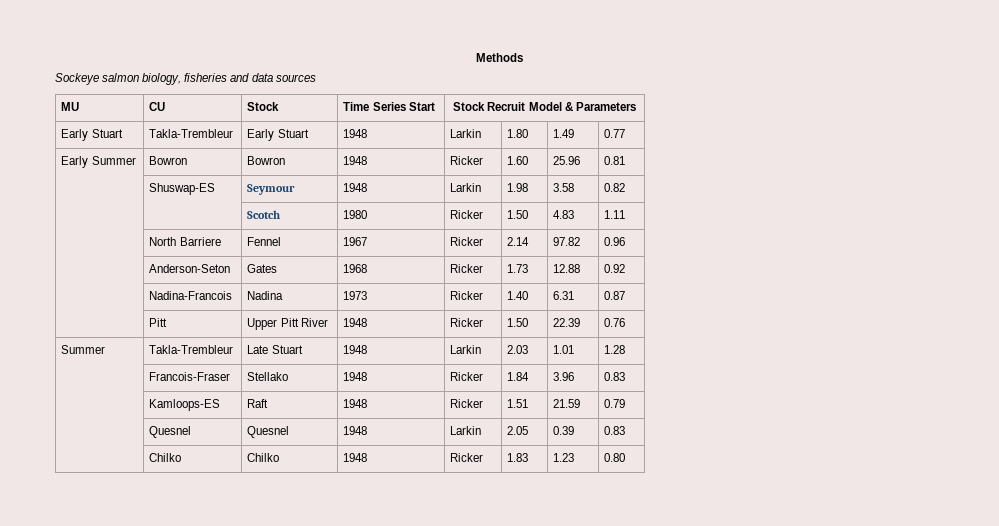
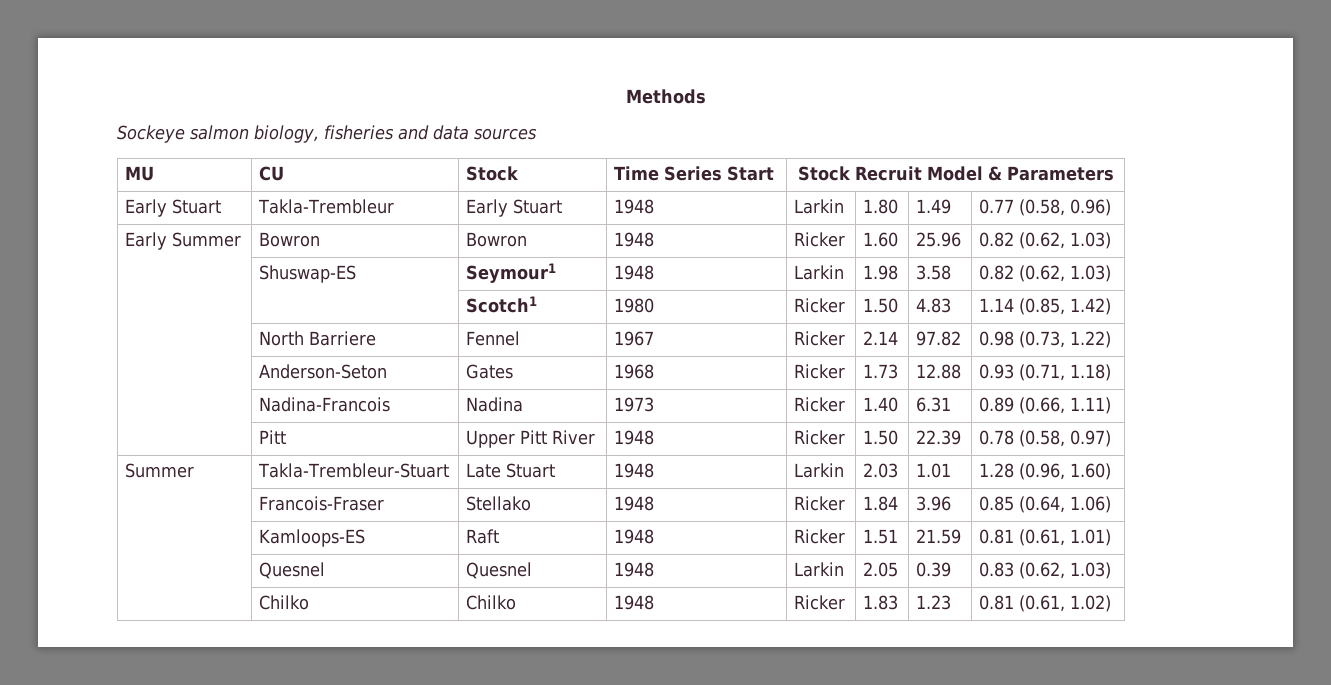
- Early Stuart | Takla-Trembleur | Early Stuart | 1948 | Larkin | 1.80 | 1.49 | 0.77
+ Early Stuart | Takla-Trembleur | Early Stuart | 1948 | Larkin | 1.80 | 1.49 | 0.77 (0.58, 0.96)
- Early Summer | Bowron | Bowron | 1948 | Ricker | 1.60 | 25.96 | 0.81
+ Early Summer | Bowron | Bowron | 1948 | Ricker | 1.60 | 25.96 | 0.82 (0.62, 1.03)
- | Shuswap-ES | Seymour | 1948 | Larkin | 1.98 | 3.58 | 0.82
- | | Scotch | 1980 | Ricker | 1.50 | 4.83 | 1.11
+ | Shuswap-ES | Seymour1 | 1948 | Larkin | 1.98 | 3.58 | 0.82 (0.62, 1.03)
+ | | Scotch1 | 1980 | Ricker | 1.50 | 4.83 | 1.14 (0.85, 1.42)
- | North Barriere | Fennel | 1967 | Ricker | 2.14 | 97.82 | 0.96
+ | North Barriere | Fennel | 1967 | Ricker | 2.14 | 97.82 | 0.98 (0.73, 1.22)
- | Anderson-Seton | Gates | 1968 | Ricker | 1.73 | 12.88 | 0.92
+ | Anderson-Seton | Gates | 1968 | Ricker | 1.73 | 12.88 | 0.93 (0.71, 1.18)
- | Nadina-Francois | Nadina | 1973 | Ricker | 1.40 | 6.31 | 0.87
+ | Nadina-Francois | Nadina | 1973 | Ricker | 1.40 | 6.31 | 0.89 (0.66, 1.11)
- | Pitt | Upper Pitt River | 1948 | Ricker | 1.50 | 22.39 | 0.76
- Summer | Takla-Trembleur | Late Stuart | 1948 | Larkin | 2.03 | 1.01 | 1.28
+ | Pitt | Upper Pitt River | 1948 | Ricker | 1.50 | 22.39 | 0.78 (0.58, 0.97)
+ Summer | Takla-Trembleur-Stuart | Late Stuart | 1948 | Larkin | 2.03 | 1.01 | 1.28 (0.96, 1.60)
- | Francois-Fraser | Stellako | 1948 | Ricker | 1.84 | 3.96 | 0.83
+ | Francois-Fraser | Stellako | 1948 | Ricker | 1.84 | 3.96 | 0.85 (0.64, 1.06)
- | Kamloops-ES | Raft | 1948 | Ricker | 1.51 | 21.59 | 0.79
+ | Kamloops-ES | Raft | 1948 | Ricker | 1.51 | 21.59 | 0.81 (0.61, 1.01)
- | Quesnel | Quesnel | 1948 | Larkin | 2.05 | 0.39 | 0.83
+ | Quesnel | Quesnel | 1948 | Larkin | 2.05 | 0.39 | 0.83 (0.62, 1.03)
- | Chilko | Chilko | 1948 | Ricker | 1.83 | 1.23 | 0.80
+ | Chilko | Chilko | 1948 | Ricker | 1.83 | 1.23 | 0.81 (0.61, 1.02)

